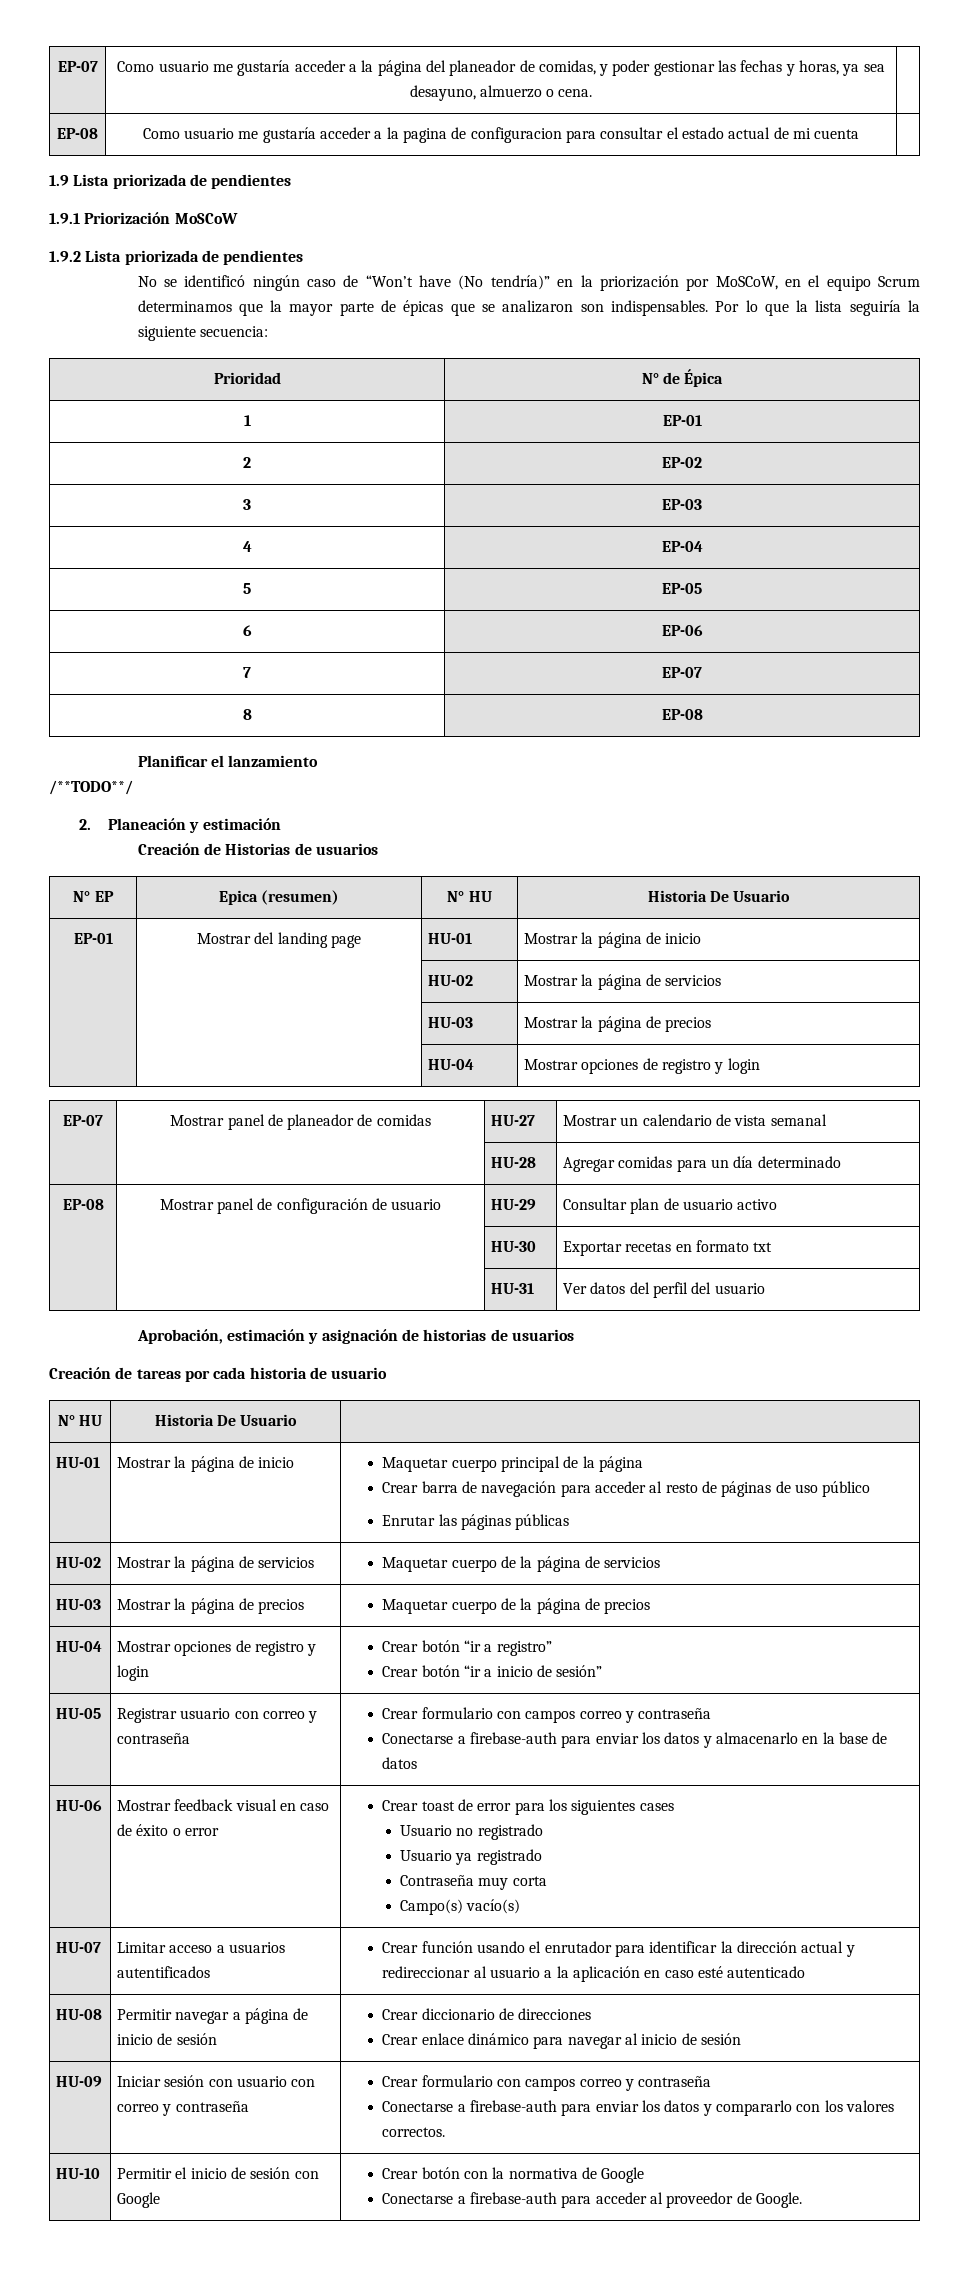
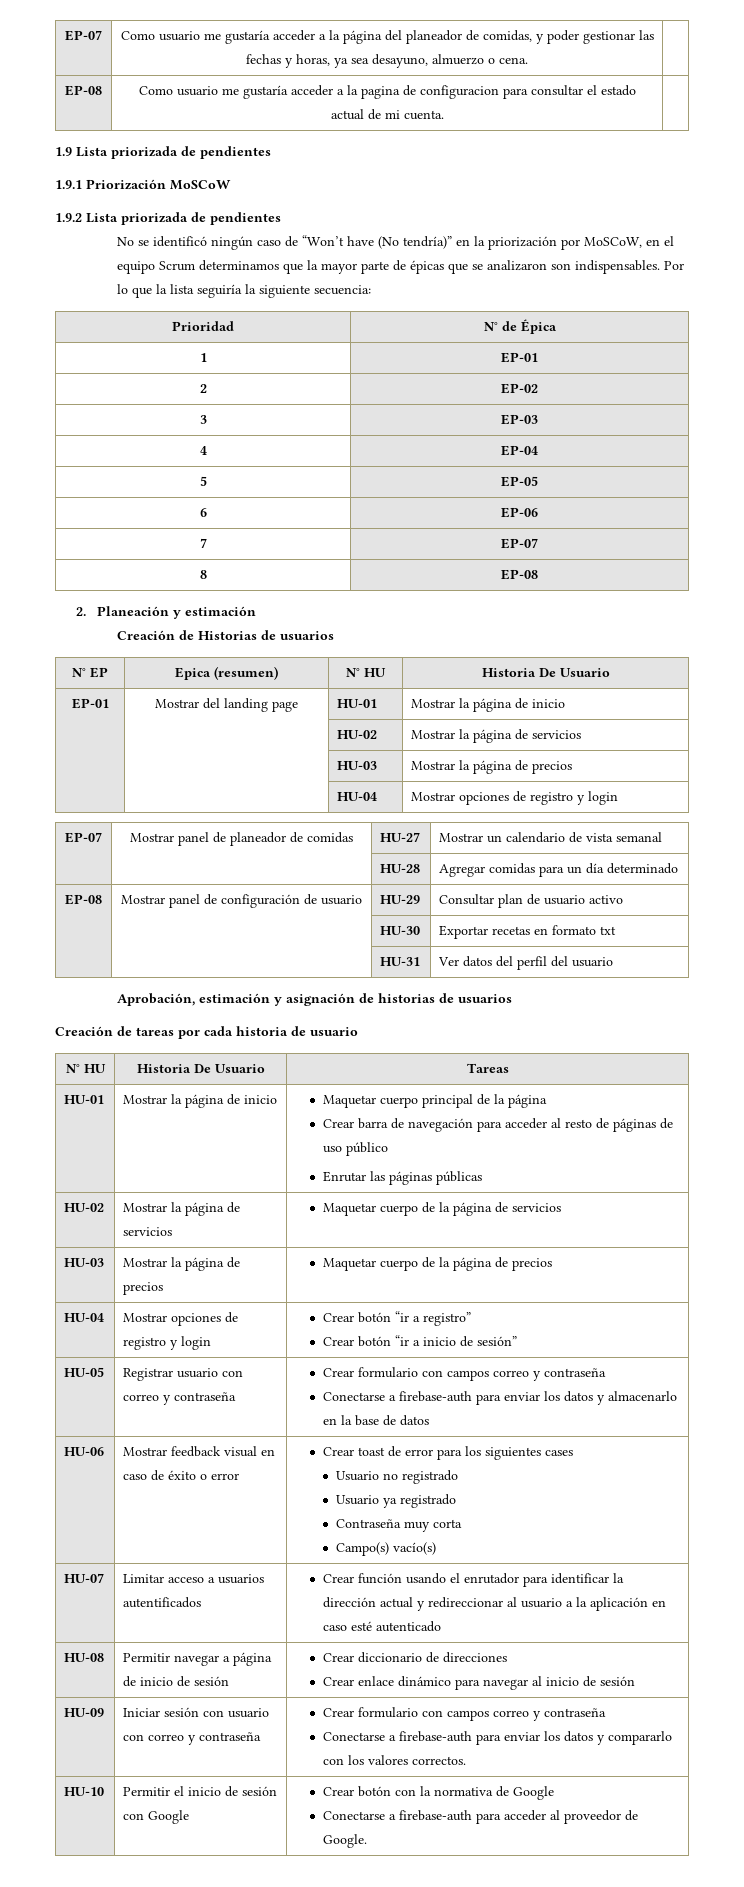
- EP-08 | Como usuario me gustaría acceder a la pagina de configuracion para consultar el estado actual de mi cuenta |
+ EP-08 | Como usuario me gustaría acceder a la pagina de configuracion para consultar el estado actual de mi cuenta. |
- Planificar el lanzamiento
- /**TODO**/
- N° HU | Historia De Usuario |
+ N° HU | Historia De Usuario | Tareas

